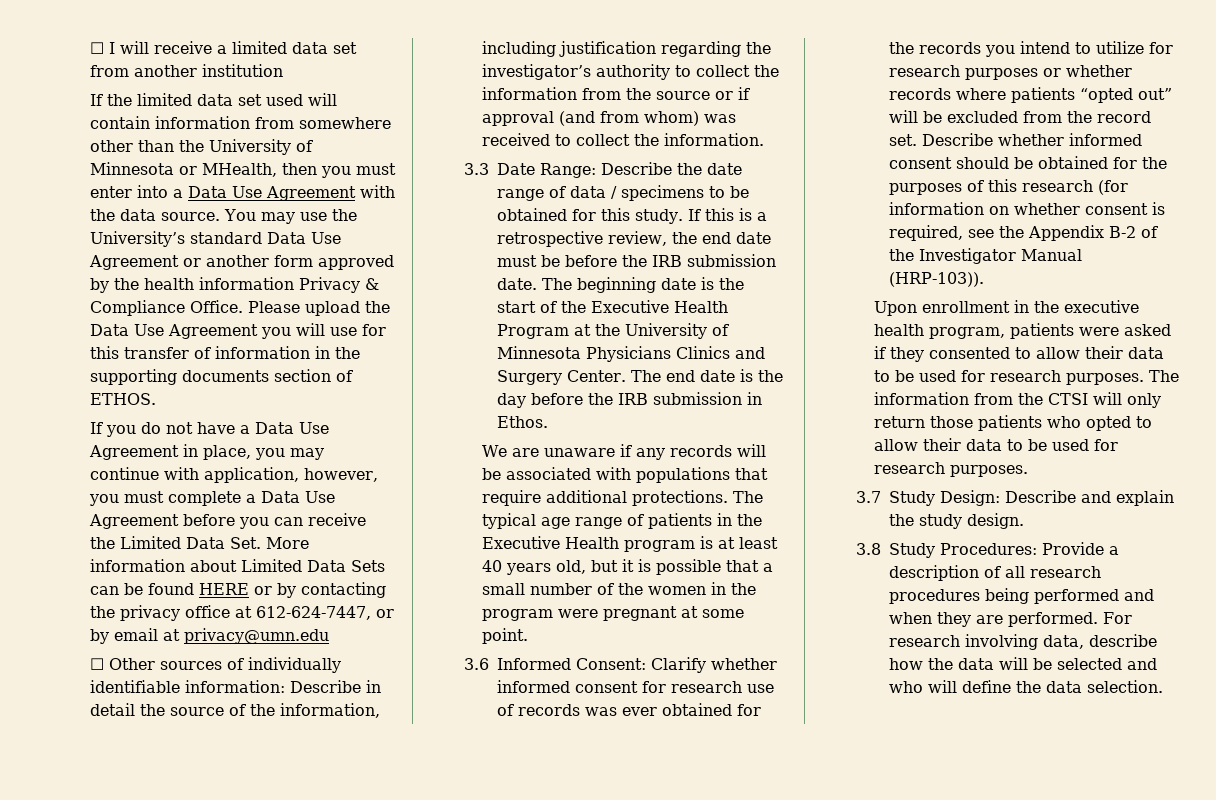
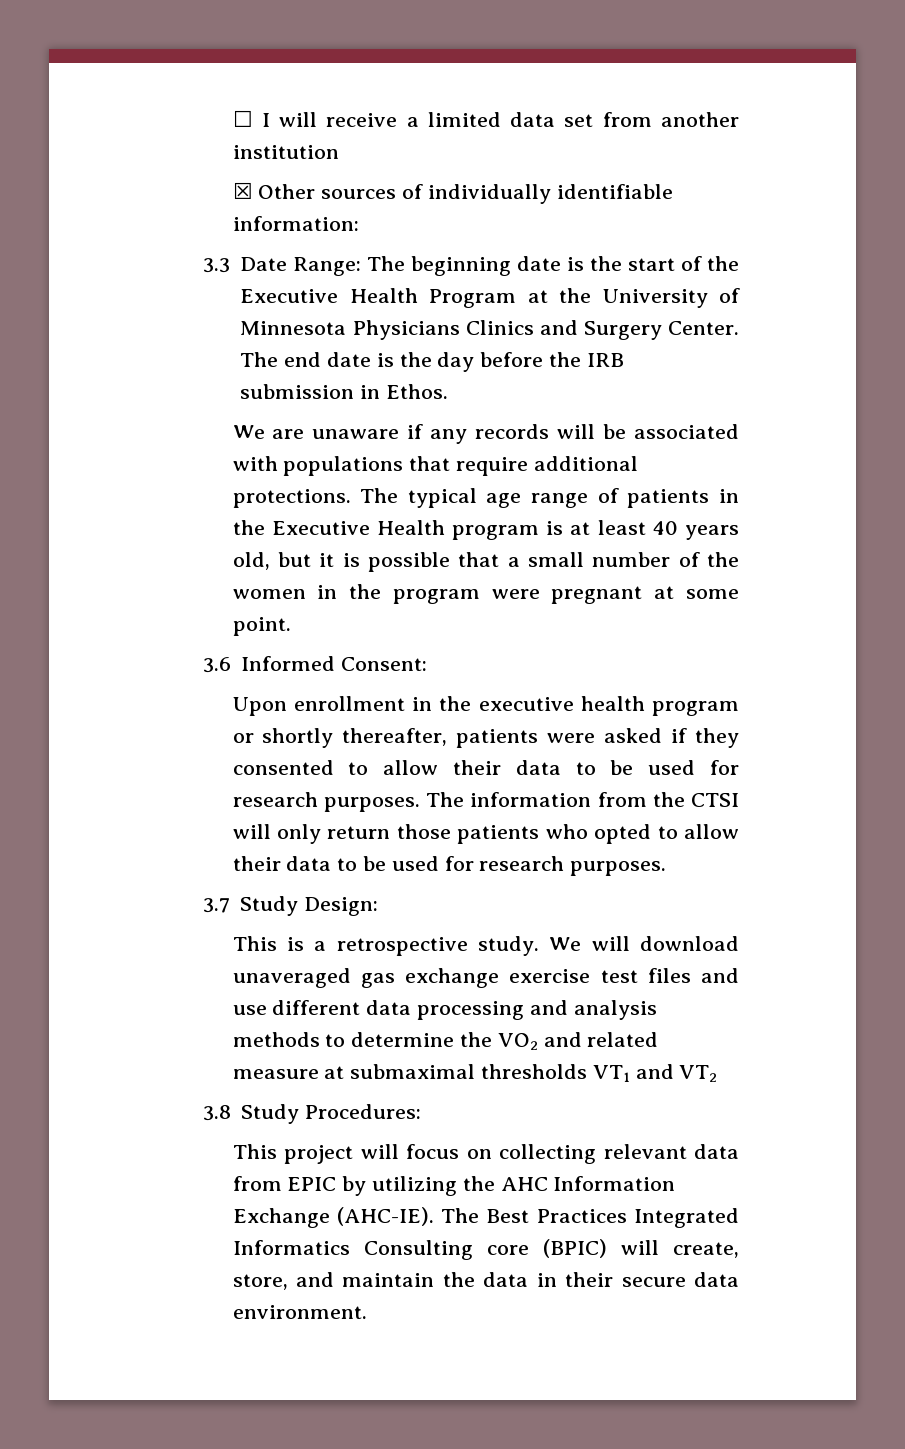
- If the limited data set used will contain information from somewhere other than the University of Minnesota or MHealth, then you must enter into a Data Use Agreement with the data source. You may use the University’s standard Data Use Agreement or another form approved by the health information Privacy & Compliance Office. Please upload the Data Use Agreement you will use for this transfer of information in the supporting documents section of ETHOS.
- If you do not have a Data Use Agreement in place, you may continue with application, however, you must complete a Data Use Agreement before you can receive the Limited Data Set. More information about Limited Data Sets can be found HERE or by contacting the privacy office at 612-624-7447, or by email at privacy@umn.edu
- ☐ Other sources of individually identifiable information: Describe in detail the source of the information, including justification regarding the investigator’s authority to collect the information from the source or if approval (and from whom) was received to collect the information.
- 3.3 Date Range: Describe the date range of data / specimens to be obtained for this study. If this is a retrospective review, the end date must be before the IRB submission date. The beginning date is the start of the Executive Health Program at the University of Minnesota Physicians Clinics and Surgery Center.
+ ☒ Other sources of individually identifiable information:
+ 3.3 Date Range: The beginning date is the start of the Executive Health Program at the University of Minnesota Physicians Clinics and Surgery Center.
- 3.6 Informed Consent: Clarify whether informed consent for research use of records was ever obtained for the records you intend to utilize for research purposes or whether records where patients “opted out” will be excluded from the record set. Describe whether informed consent should be obtained for the purposes of this research (for information on whether consent is required, see the Appendix B-2 of the Investigator Manual (HRP-103)).
+ 3.6 Informed Consent:
- Upon enrollment in the executive health program, patients were asked if they consented to allow their data to be used for research purposes.
+ Upon enrollment in the executive health program or shortly thereafter, patients were asked if they consented to allow their data to be used for research purposes.
- 3.7 Study Design: Describe and explain the study design.
- 3.8 Study Procedures: Provide a description of all research procedures being performed and when they are performed. For research involving data, describe how the data will be selected and who will define the data selection.
+ 3.7 Study Design:
+ This is a retrospective study. We will download unaveraged gas exchange exercise test files and use different data processing and analysis methods to determine the VO2 and related measure at submaximal thresholds VT1 and VT2
+ 3.8 Study Procedures:
+ This project will focus on collecting relevant data from EPIC by utilizing the AHC Information Exchange (AHC-IE). The Best Practices Integrated Informatics Consulting core (BPIC) will create, store, and maintain the data in their secure data environment.

